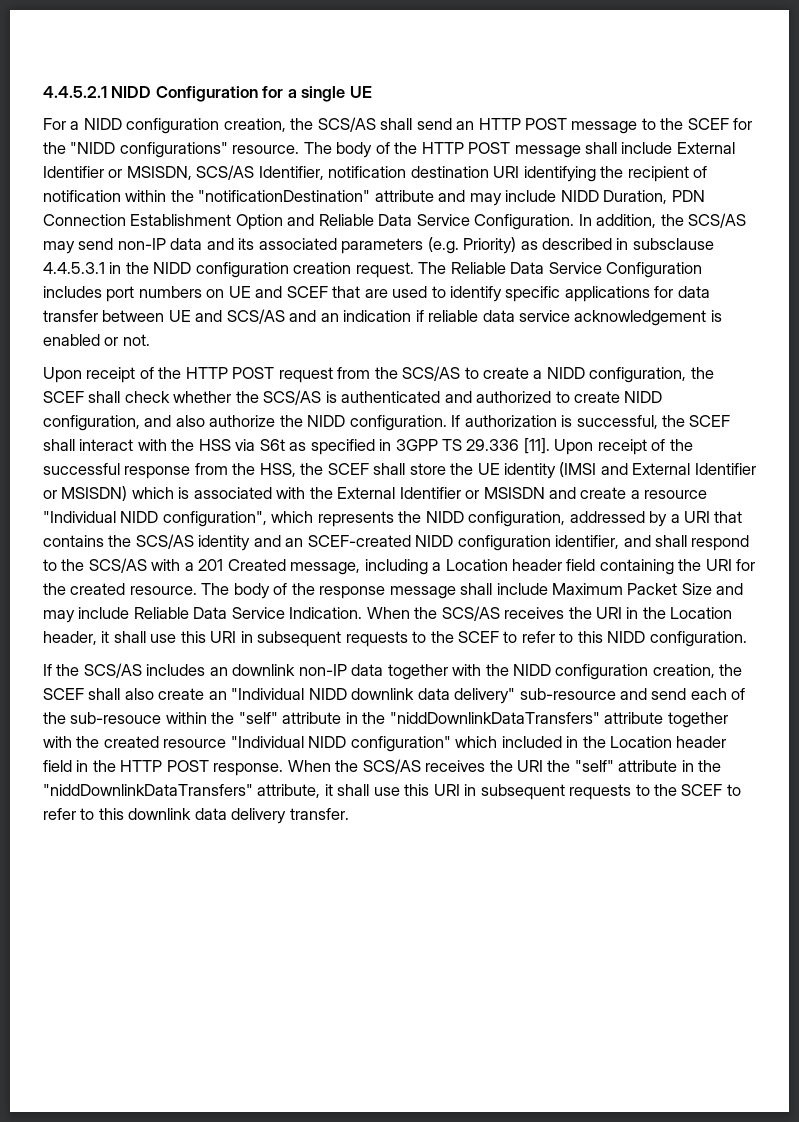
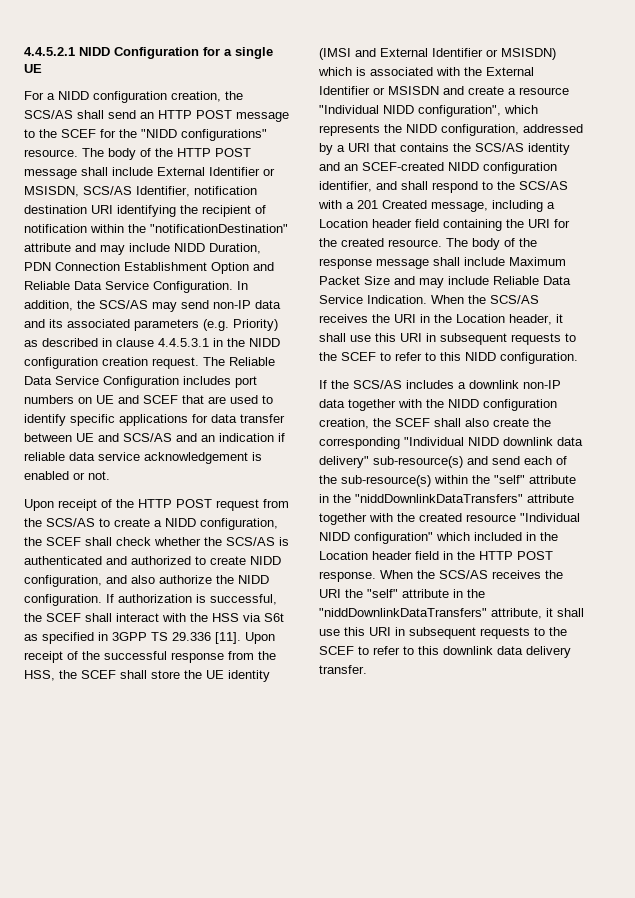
- In addition, the SCS/AS may send non-IP data and its associated parameters (e.g. Priority) as described in subsclause 4.4.5.3.1 in the NIDD configuration creation request.
+ In addition, the SCS/AS may send non-IP data and its associated parameters (e.g. Priority) as described in clause 4.4.5.3.1 in the NIDD configuration creation request.
- If the SCS/AS includes an downlink non-IP data together with the NIDD configuration creation, the SCEF shall also create an "Individual NIDD downlink data delivery" sub-resource and send each of the sub-resouce within the "self" attribute in the "niddDownlinkDataTransfers" attribute together with the created resource "Individual NIDD configuration" which included in the Location header field in the HTTP POST response.
+ If the SCS/AS includes a downlink non-IP data together with the NIDD configuration creation, the SCEF shall also create the corresponding "Individual NIDD downlink data delivery" sub-resource(s) and send each of the sub-resource(s) within the "self" attribute in the "niddDownlinkDataTransfers" attribute together with the created resource "Individual NIDD configuration" which included in the Location header field in the HTTP POST response.

